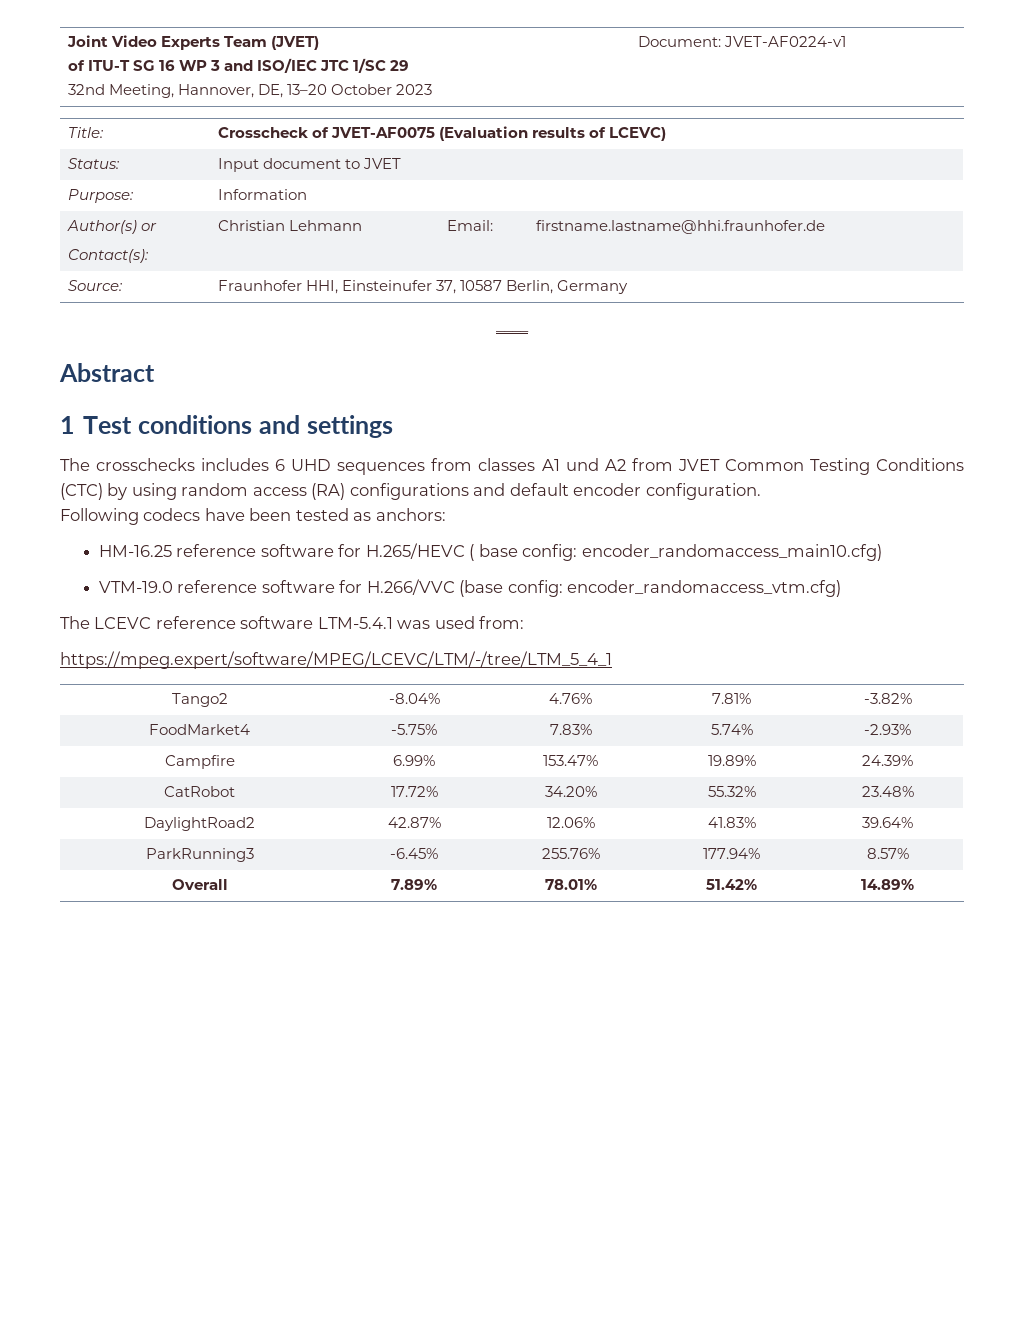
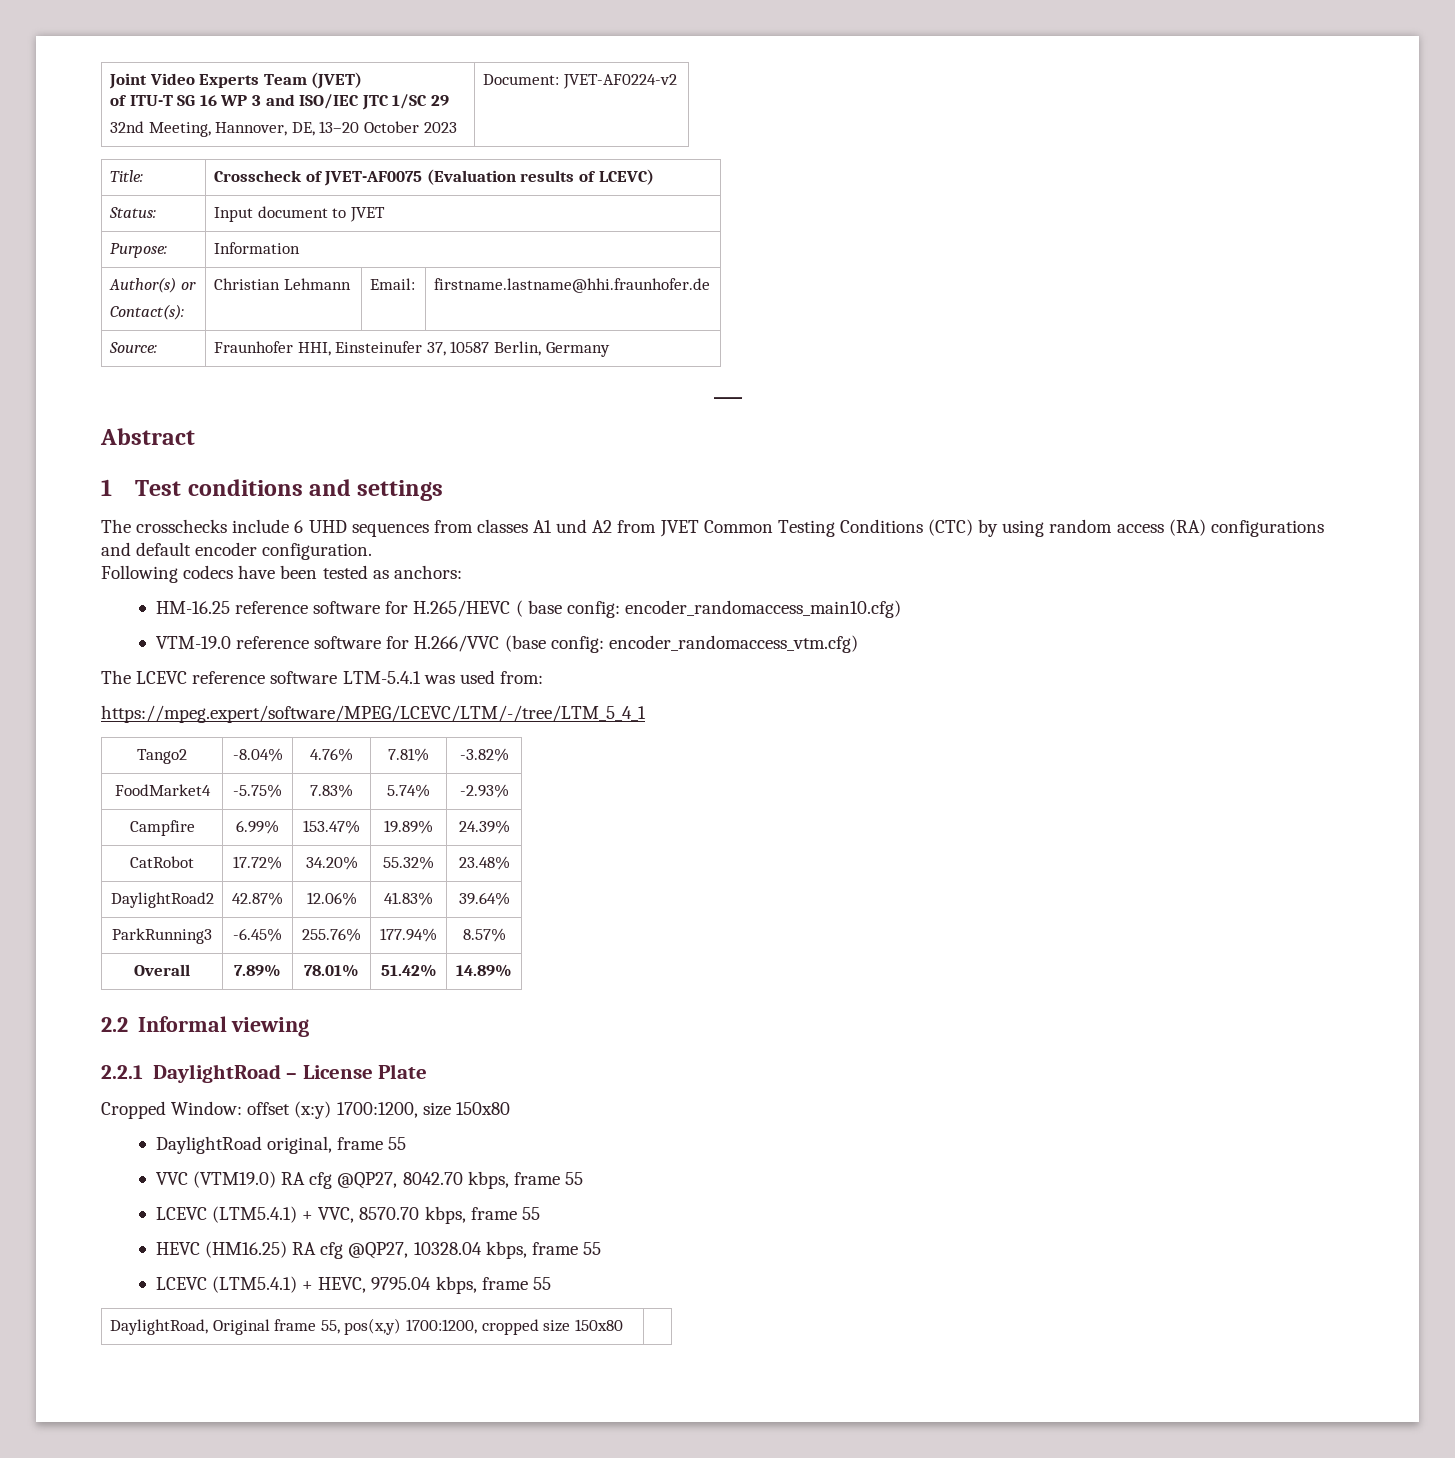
  Joint Video Experts Team (JVET)
  of ITU-T SG 16 WP 3 and ISO/IEC JTC 1/SC 29
- 32nd Meeting, Hannover, DE, 13–20 October 2023 | Document: JVET-AF0224-v1
+ 32nd Meeting, Hannover, DE, 13–20 October 2023 | Document: JVET-AF0224-v2
- The crosschecks includes 6 UHD sequences from classes A1 und A2 from JVET Common Testing Conditions (CTC) by using random access (RA) configurations and default encoder configuration.
+ The crosschecks include 6 UHD sequences from classes A1 und A2 from JVET Common Testing Conditions (CTC) by using random access (RA) configurations and default encoder configuration.
+ 2.2 Informal viewing
+ 2.2.1 DaylightRoad – License Plate
+ Cropped Window: offset (x:y) 1700:1200, size 150x80
+ DaylightRoad original, frame 55
+ VVC (VTM19.0) RA cfg @QP27, 8042.70 kbps, frame 55
+ LCEVC (LTM5.4.1) + VVC, 8570.70 kbps, frame 55
+ HEVC (HM16.25) RA cfg @QP27, 10328.04 kbps, frame 55
+ LCEVC (LTM5.4.1) + HEVC, 9795.04 kbps, frame 55
+ DaylightRoad, Original frame 55, pos(x,y) 1700:1200, cropped size 150x80 |

